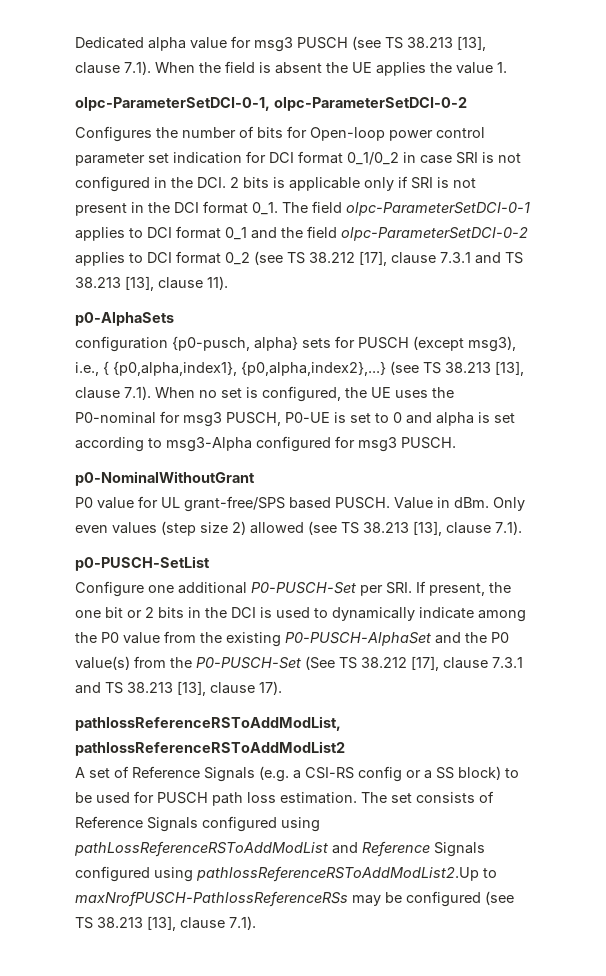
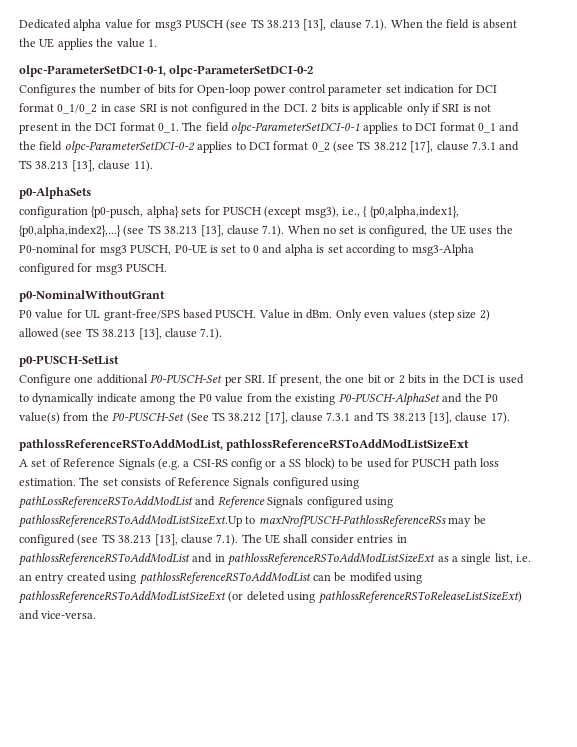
- pathlossReferenceRSToAddModList, pathlossReferenceRSToAddModList2
+ pathlossReferenceRSToAddModList, pathlossReferenceRSToAddModListSizeExt
- The set consists of Reference Signals configured using pathLossReferenceRSToAddModList and Reference Signals configured using pathlossReferenceRSToAddModList2.Up to maxNrofPUSCH-PathlossReferenceRSs may be configured (see TS 38.213 [13], clause 7.1).
+ The set consists of Reference Signals configured using pathLossReferenceRSToAddModList and Reference Signals configured using pathlossReferenceRSToAddModListSizeExt.Up to maxNrofPUSCH-PathlossReferenceRSs may be configured (see TS 38.213 [13], clause 7.1). The UE shall consider entries in pathlossReferenceRSToAddModList and in pathlossReferenceRSToAddModListSizeExt as a single list, i.e. an entry created using pathlossReferenceRSToAddModList can be modifed using pathlossReferenceRSToAddModListSizeExt (or deleted using pathlossReferenceRSToReleaseListSizeExt) and vice-versa.

